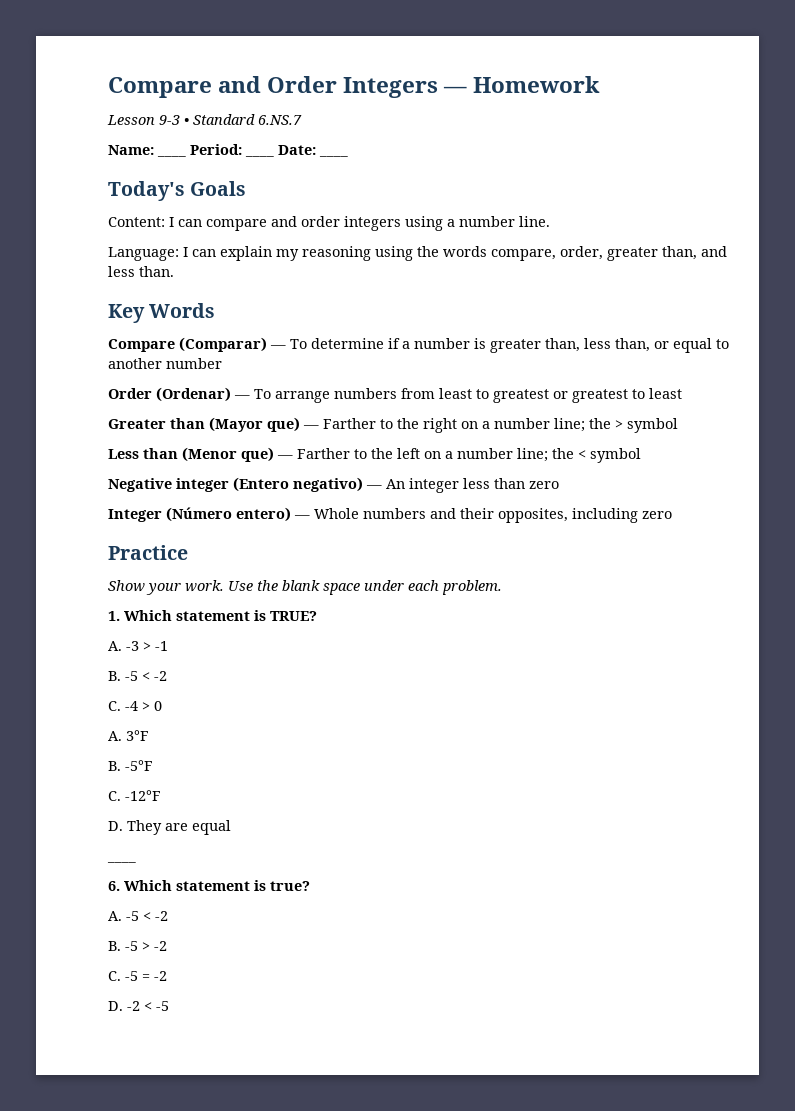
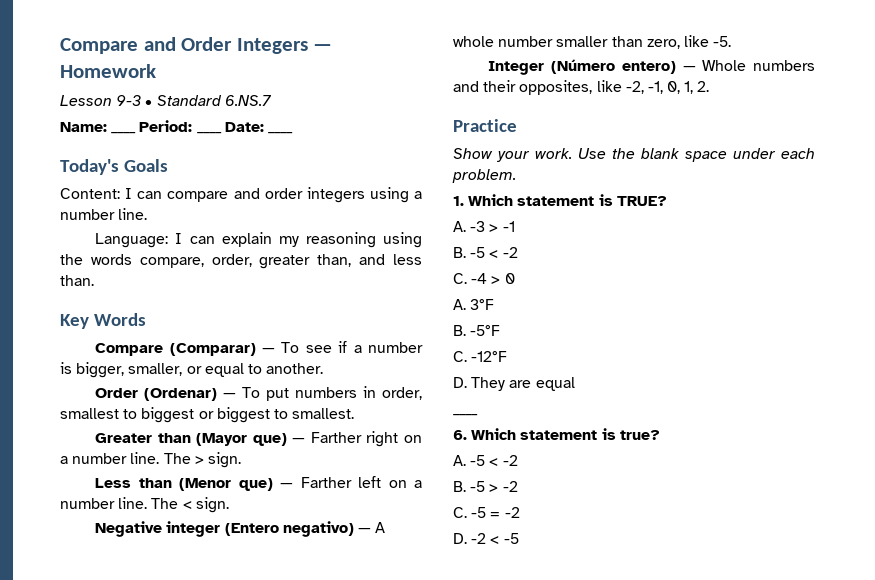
- Compare (Comparar) — To determine if a number is greater than, less than, or equal to another number
+ Compare (Comparar) — To see if a number is bigger, smaller, or equal to another.
- Order (Ordenar) — To arrange numbers from least to greatest or greatest to least
+ Order (Ordenar) — To put numbers in order, smallest to biggest or biggest to smallest.
- Greater than (Mayor que) — Farther to the right on a number line; the > symbol
+ Greater than (Mayor que) — Farther right on a number line. The > sign.
- Less than (Menor que) — Farther to the left on a number line; the < symbol
+ Less than (Menor que) — Farther left on a number line. The < sign.
- Negative integer (Entero negativo) — An integer less than zero
+ Negative integer (Entero negativo) — A whole number smaller than zero, like -5.
- Integer (Número entero) — Whole numbers and their opposites, including zero
+ Integer (Número entero) — Whole numbers and their opposites, like -2, -1, 0, 1, 2.

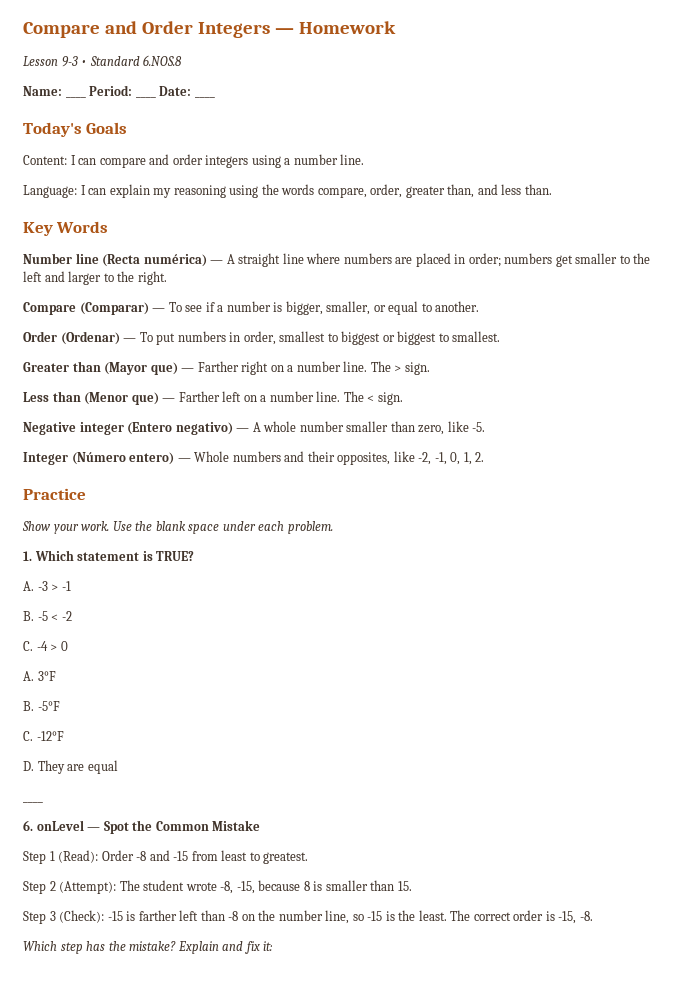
- Lesson 9-3 • Standard 6.NS.7
+ Lesson 9-3 • Standard 6.NOS.8
+ Number line (Recta numérica) — A straight line where numbers are placed in order; numbers get smaller to the left and larger to the right.
- 6. Which statement is true?
- A. -5 < -2
- B. -5 > -2
- C. -5 = -2
- D. -2 < -5
+ 6. onLevel — Spot the Common Mistake
+ Step 1 (Read): Order -8 and -15 from least to greatest.
+ Step 2 (Attempt): The student wrote -8, -15, because 8 is smaller than 15.
+ Step 3 (Check): -15 is farther left than -8 on the number line, so -15 is the least. The correct order is -15, -8.
+ Which step has the mistake? Explain and fix it:

